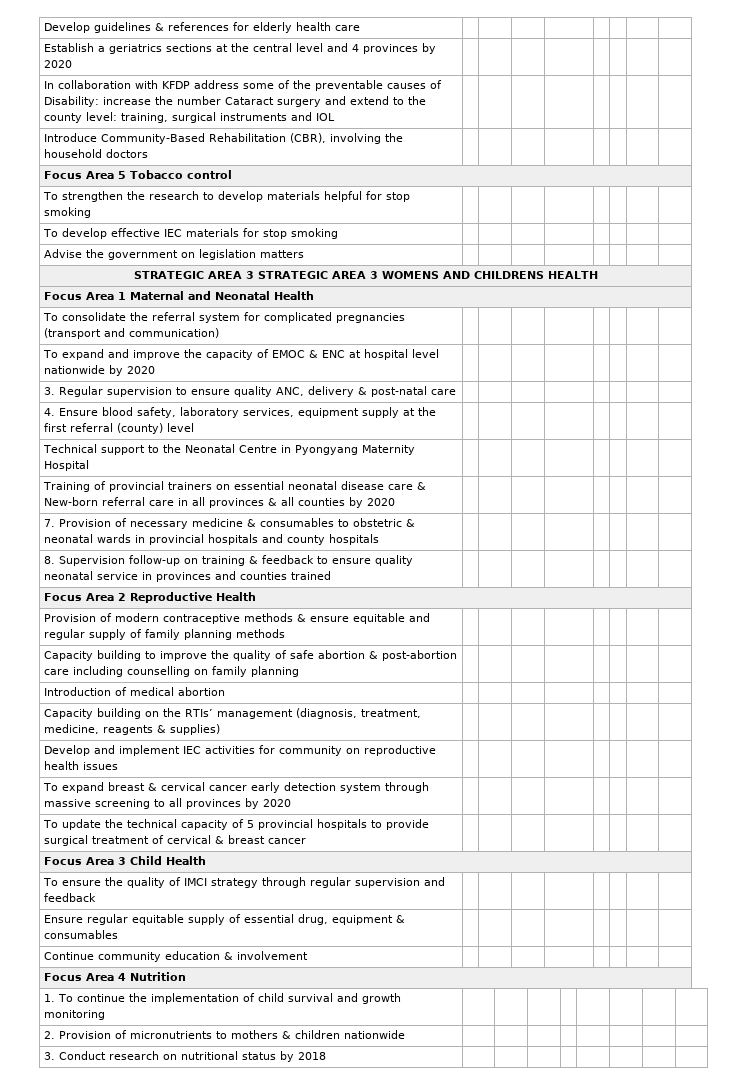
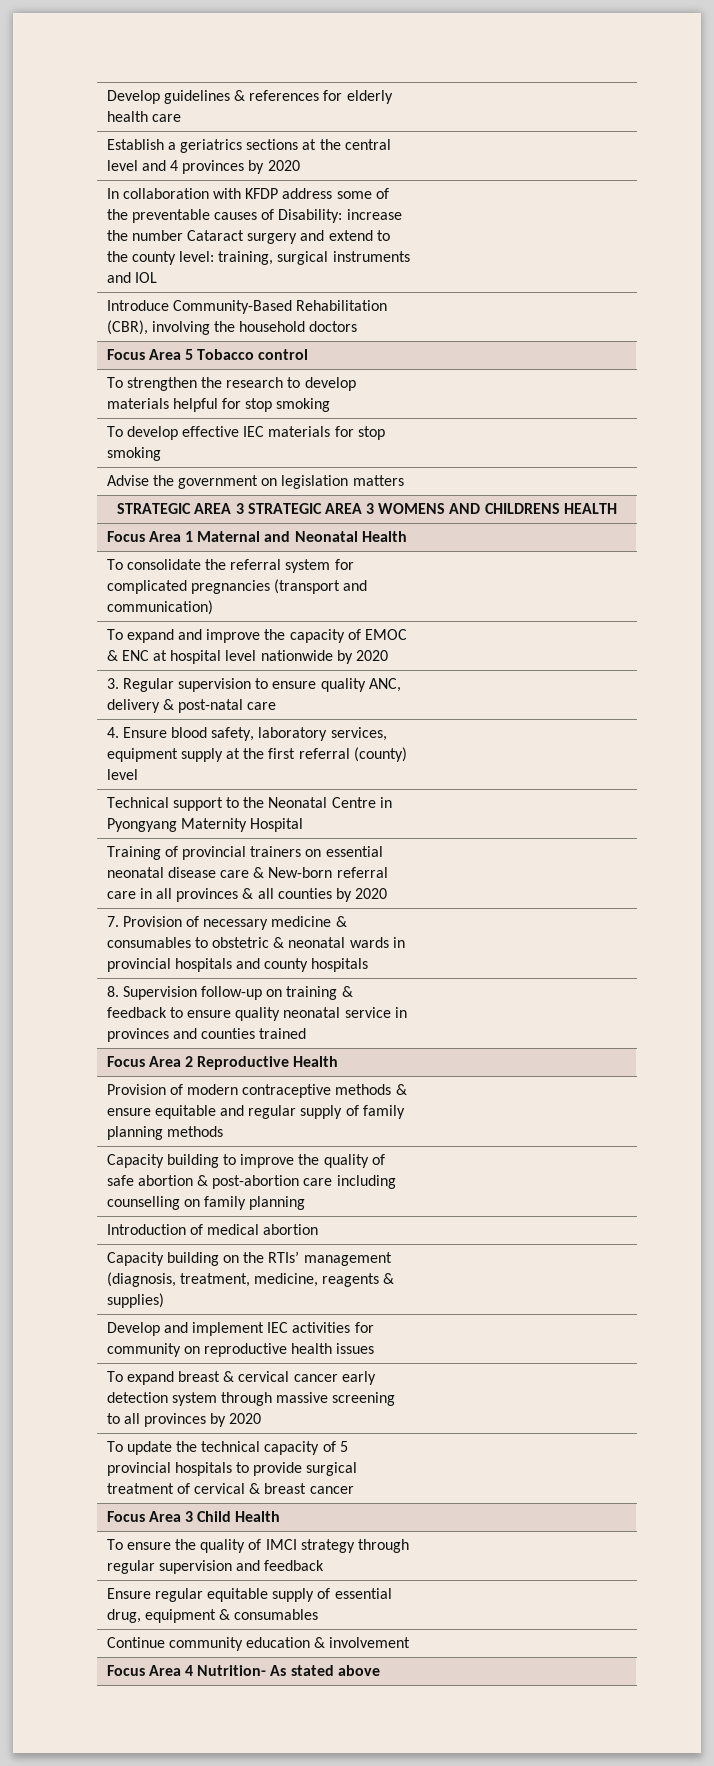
- Focus Area 4 Nutrition
- 1. To continue the implementation of child survival and growth monitoring | | | | | | | |
- 2. Provision of micronutrients to mothers & children nationwide | | | | | | | |
- 3. Conduct research on nutritional status by 2018 | | | | | | | |
+ Focus Area 4 Nutrition- As stated above

